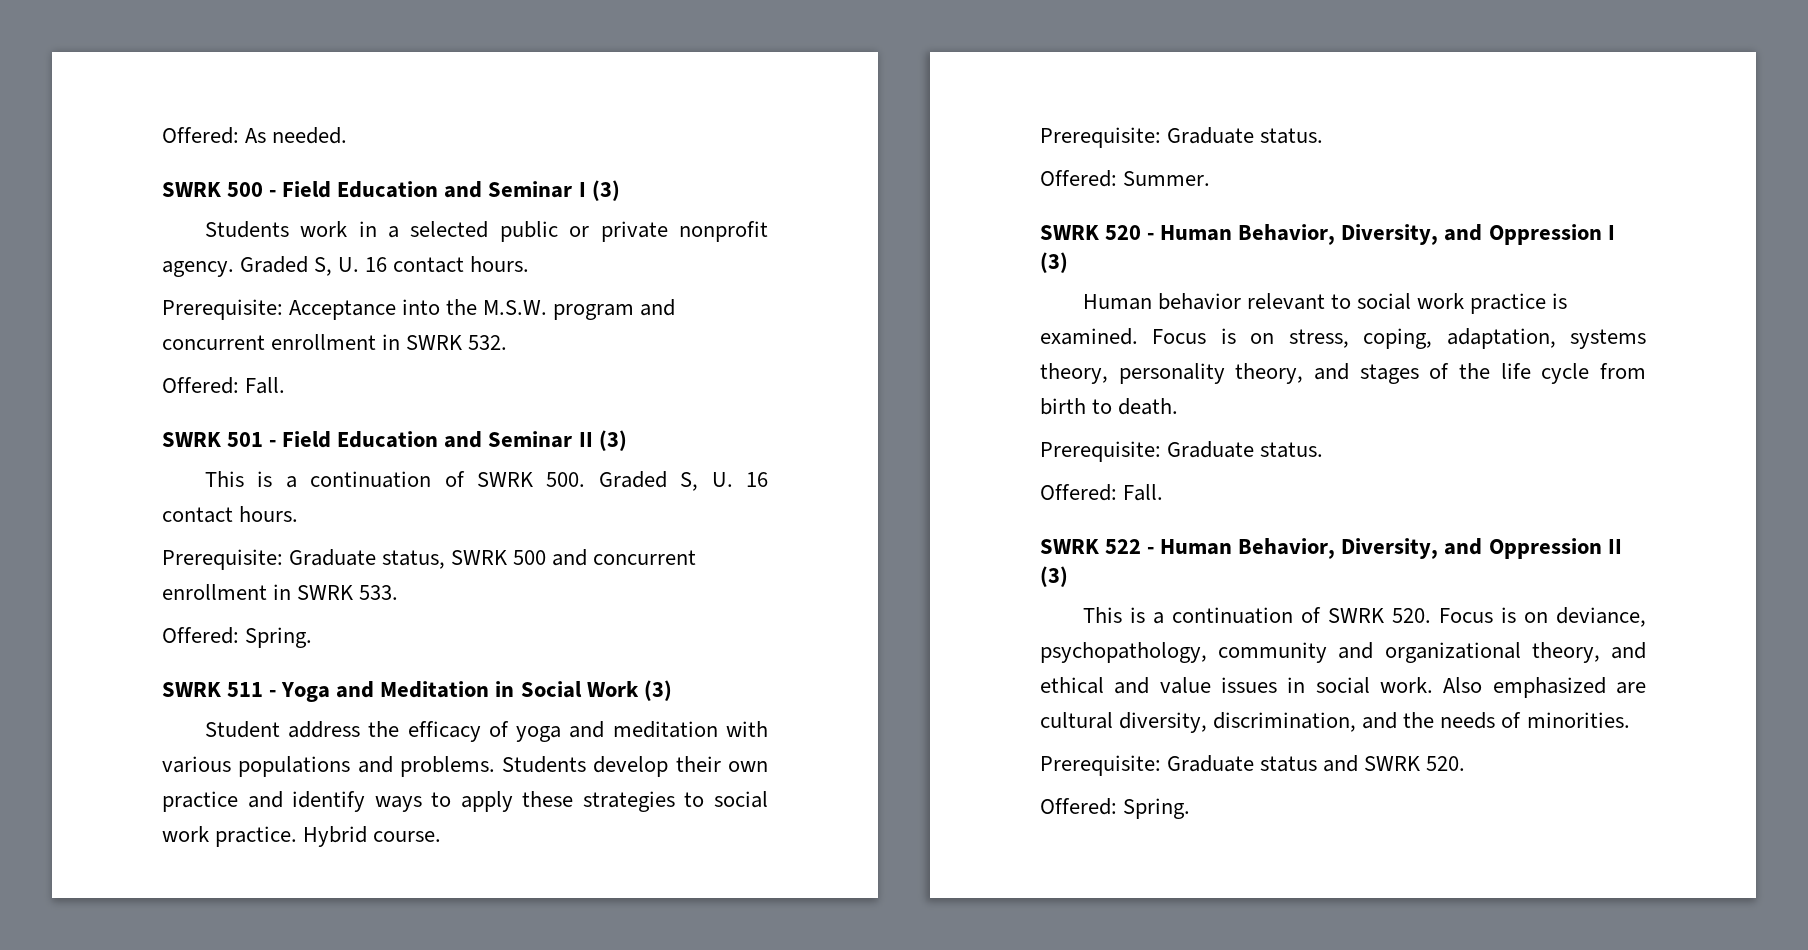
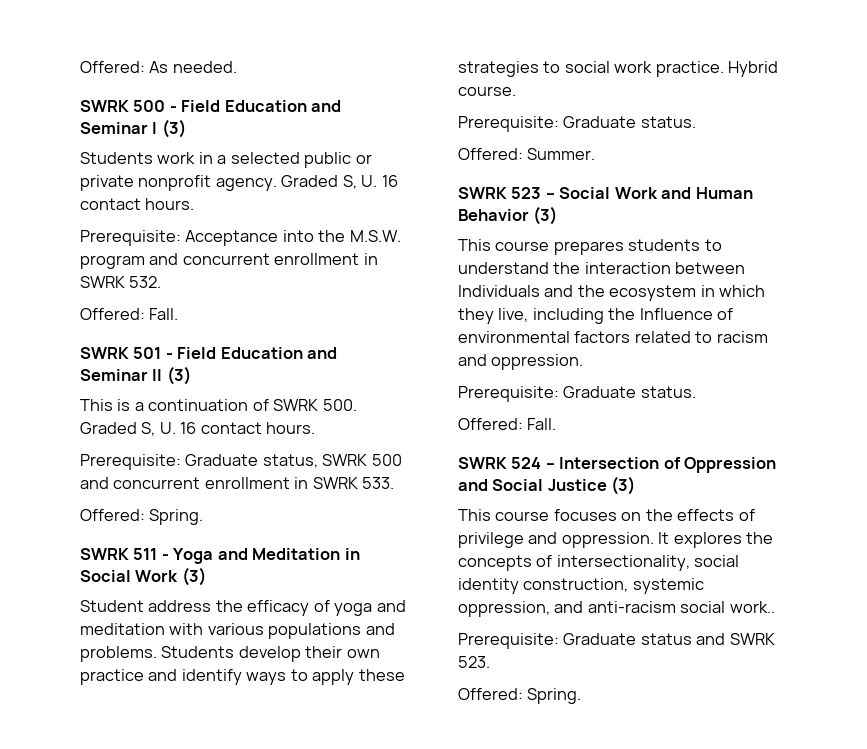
- SWRK 520 - Human Behavior, Diversity, and Oppression I (3)
- Human behavior relevant to social work practice is examined. Focus is on stress, coping, adaptation, systems theory, personality theory, and stages of the life cycle from birth to death.
+ SWRK 523 – Social Work and Human Behavior (3)
+ This course prepares students to understand the interaction between Individuals and the ecosystem in which they live, including the Influence of environmental factors related to racism and oppression.
- SWRK 522 - Human Behavior, Diversity, and Oppression II (3)
- This is a continuation of SWRK 520. Focus is on deviance, psychopathology, community and organizational theory, and ethical and value issues in social work. Also emphasized are cultural diversity, discrimination, and the needs of minorities.
+ SWRK 524 – Intersection of Oppression and Social Justice (3)
+ This course focuses on the effects of privilege and oppression. It explores the concepts of intersectionality, social identity construction, systemic oppression, and anti-racism social work..
- Prerequisite: Graduate status and SWRK 520.
+ Prerequisite: Graduate status and SWRK 523.

